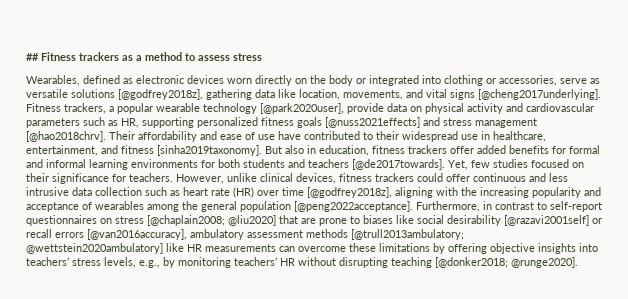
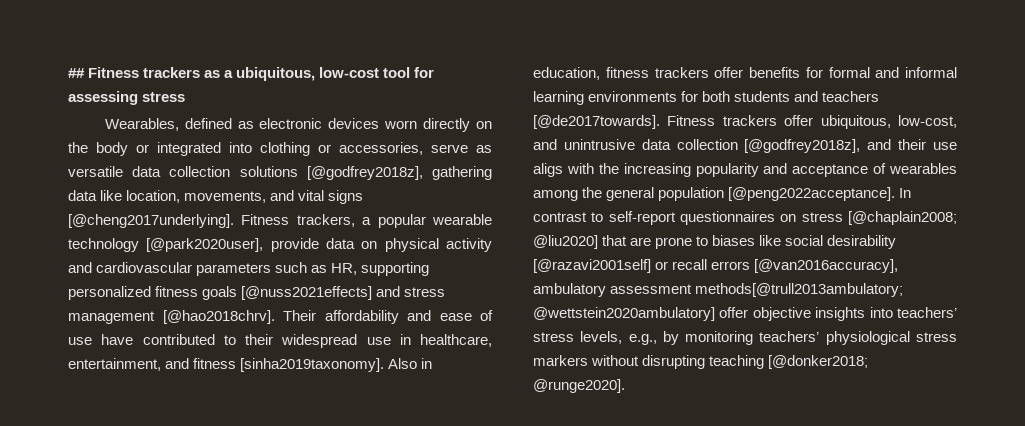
- ## Fitness trackers as a method to assess stress
+ ## Fitness trackers as a ubiquitous, low-cost tool for assessing stress
- Wearables, defined as electronic devices worn directly on the body or integrated into clothing or accessories, serve as versatile solutions [@godfrey2018z], gathering data like location, movements, and vital signs [@cheng2017underlying].
+ Wearables, defined as electronic devices worn directly on the body or integrated into clothing or accessories, serve as versatile data collection solutions [@godfrey2018z], gathering data like location, movements, and vital signs [@cheng2017underlying].
- But also in education, fitness trackers offer added benefits for formal and informal learning environments for both students and teachers [@de2017towards].
+ Also in education, fitness trackers offer benefits for formal and informal learning environments for both students and teachers [@de2017towards].
- Yet, few studies focused on their significance for teachers. However, unlike clinical devices, fitness trackers could offer continuous and less intrusive data collection such as heart rate (HR) over time [@godfrey2018z], aligning with the increasing popularity and acceptance of wearables among the general population [@peng2022acceptance].
+ Fitness trackers offer ubiquitous, low-cost, and unintrusive data collection [@godfrey2018z], and their use aligs with the increasing popularity and acceptance of wearables among the general population [@peng2022acceptance].
- Furthermore, in contrast to self-report questionnaires on stress [@chaplain2008; @liu2020] that are prone to biases like social desirability [@razavi2001self] or recall errors [@van2016accuracy], ambulatory assessment methods [@trull2013ambulatory; @wettstein2020ambulatory] like HR measurements can overcome these limitations by offering objective insights into teachers’ stress levels, e.g., by monitoring teachers’ HR without disrupting teaching [@donker2018; @runge2020].
+ In contrast to self-report questionnaires on stress [@chaplain2008; @liu2020] that are prone to biases like social desirability [@razavi2001self] or recall errors [@van2016accuracy], ambulatory assessment methods[@trull2013ambulatory; @wettstein2020ambulatory] offer objective insights into teachers’ stress levels, e.g., by monitoring teachers’ physiological stress markers without disrupting teaching [@donker2018; @runge2020].

